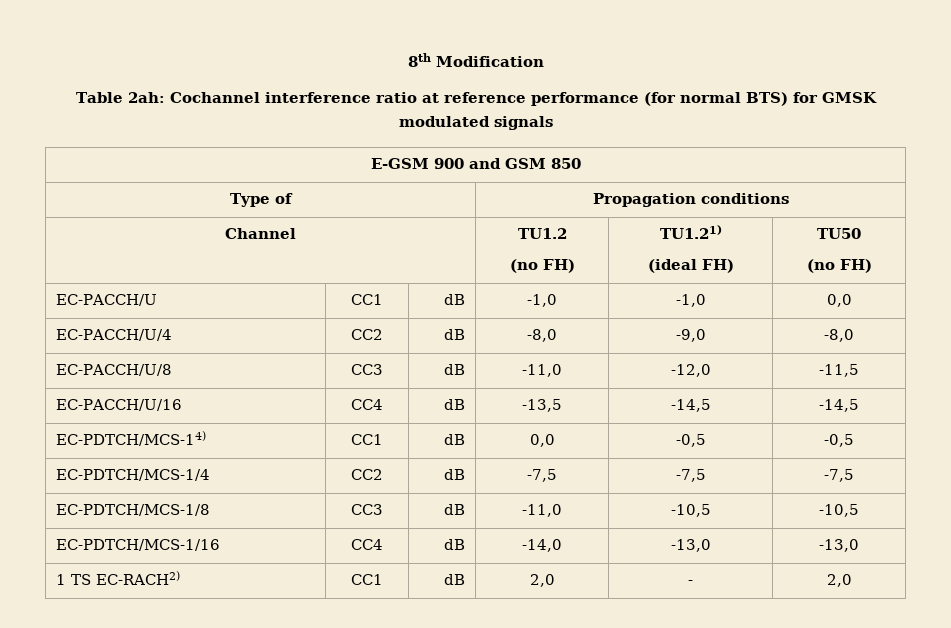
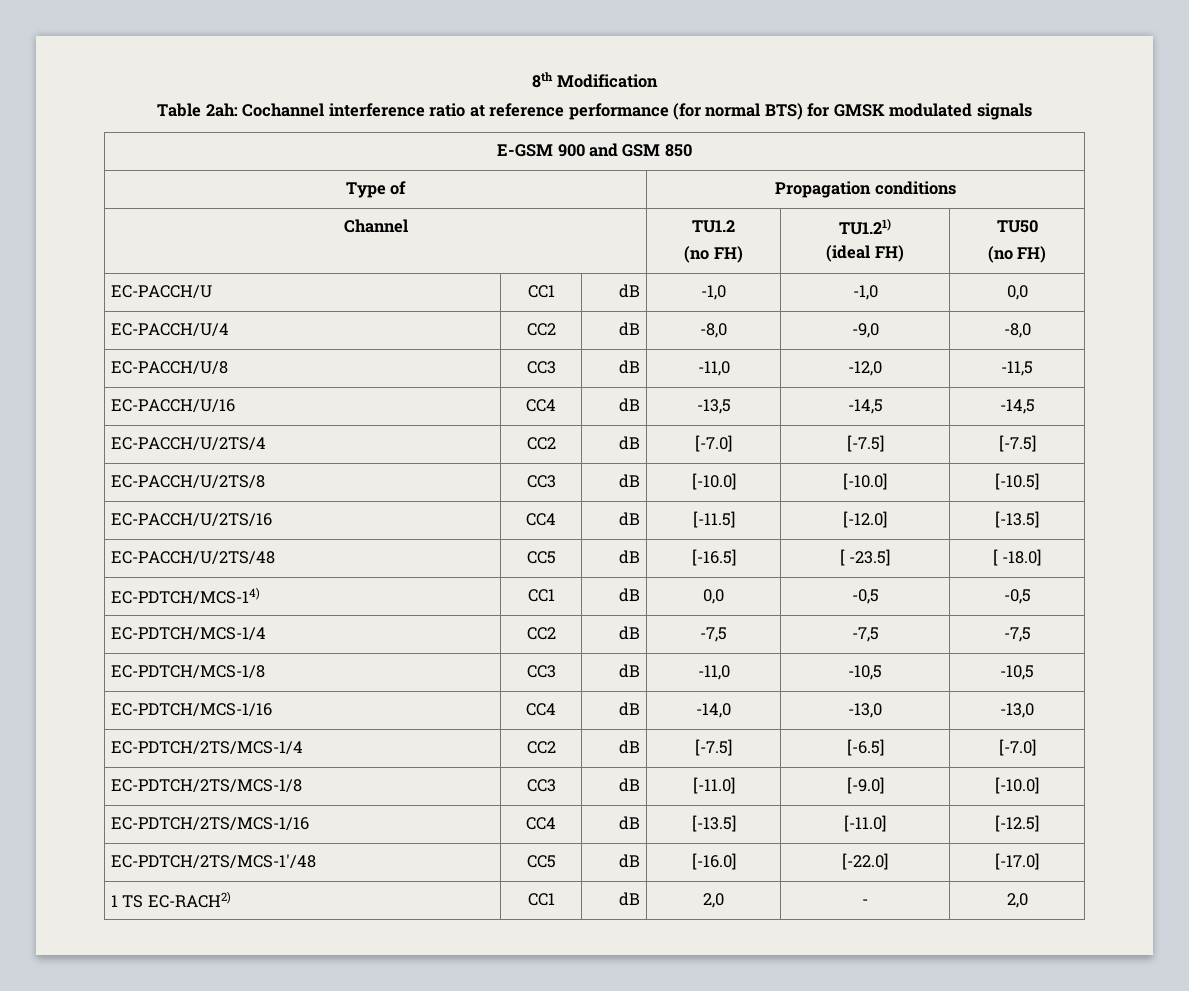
+ EC-PACCH/U/2TS/4 | CC2 | dB | [-7.0] | [-7.5] | [-7.5]
+ EC-PACCH/U/2TS/8 | CC3 | dB | [-10.0] | [-10.0] | [-10.5]
+ EC-PACCH/U/2TS/16 | CC4 | dB | [-11.5] | [-12.0] | [-13.5]
+ EC-PACCH/U/2TS/48 | CC5 | dB | [-16.5] | [ -23.5] | [ -18.0]
+ EC-PDTCH/2TS/MCS-1/4 | CC2 | dB | [-7.5] | [-6.5] | [-7.0]
+ EC-PDTCH/2TS/MCS-1/8 | CC3 | dB | [-11.0] | [-9.0] | [-10.0]
+ EC-PDTCH/2TS/MCS-1/16 | CC4 | dB | [-13.5] | [-11.0] | [-12.5]
+ EC-PDTCH/2TS/MCS-1'/48 | CC5 | dB | [-16.0] | [-22.0] | [-17.0]

